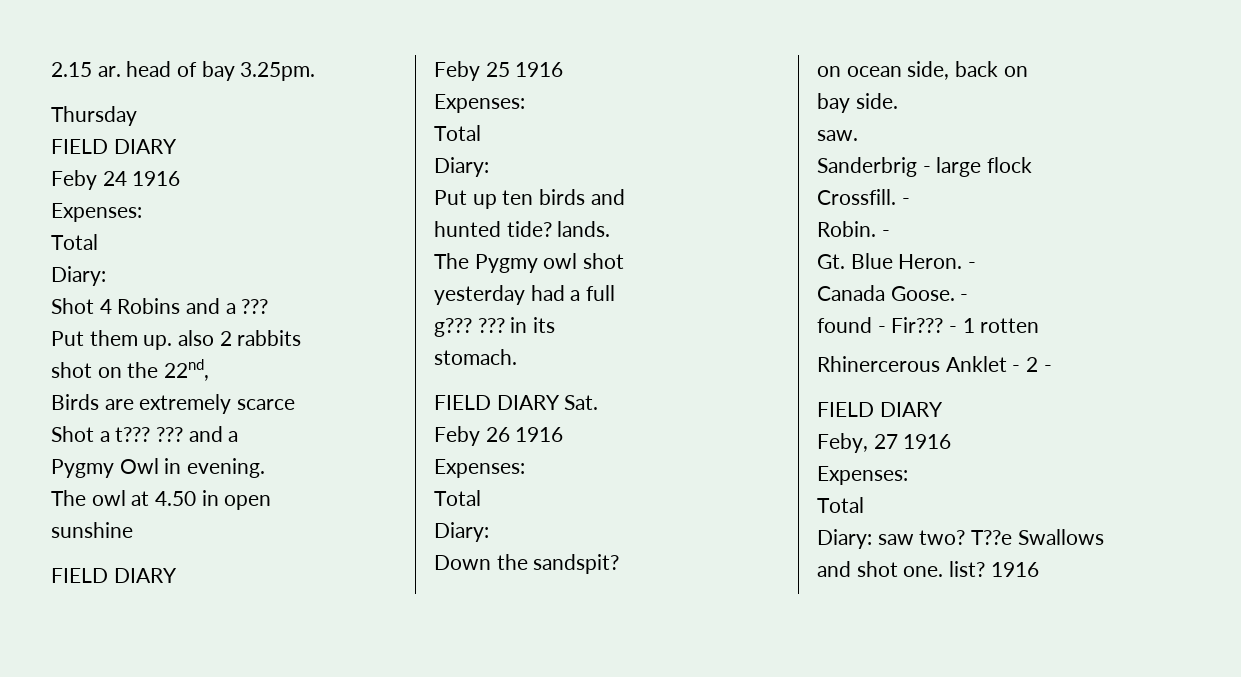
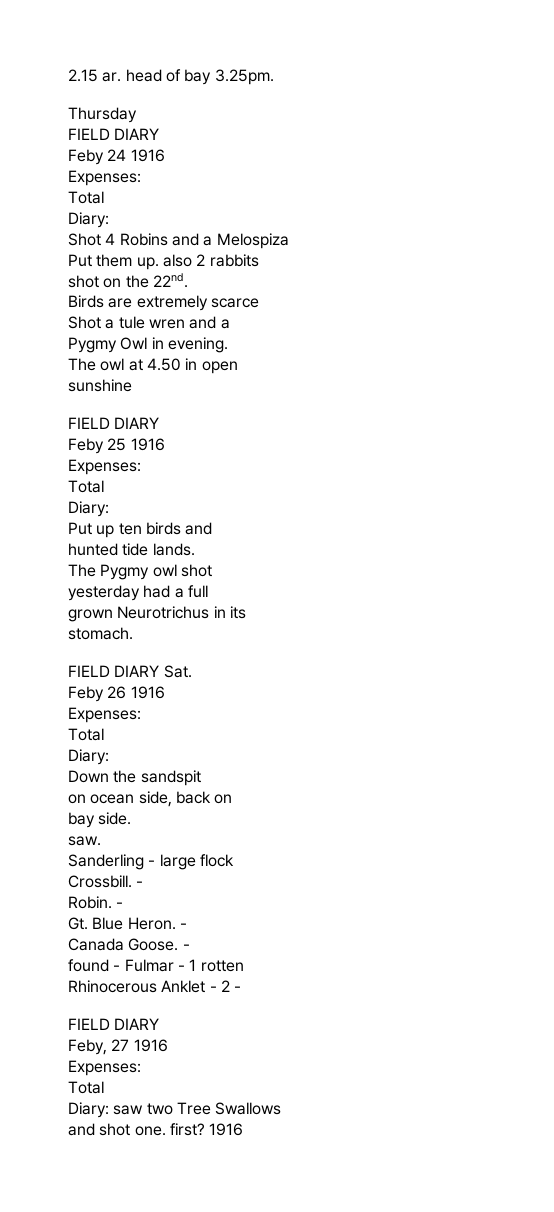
- Shot 4 Robins and a ???
+ Shot 4 Robins and a Melospiza
- shot on the 22nd,
+ shot on the 22nd.
- Shot a t??? ??? and a
+ Shot a tule wren and a
- hunted tide? lands.
+ hunted tide lands.
- g??? ??? in its
+ grown Neurotrichus in its
- Down the sandspit?
+ Down the sandspit
- Sanderbrig - large flock
+ Sanderling - large flock
- Crossfill.
+ Crossbill.
- found - Fir??? - 1 rotten
+ found - Fulmar - 1 rotten
- Rhinercerous Anklet - 2 -
+ Rhinocerous Anklet - 2 -
- Diary: saw two? T??e Swallows
+ Diary: saw two Tree Swallows
- and shot one. list?
+ and shot one. first?

